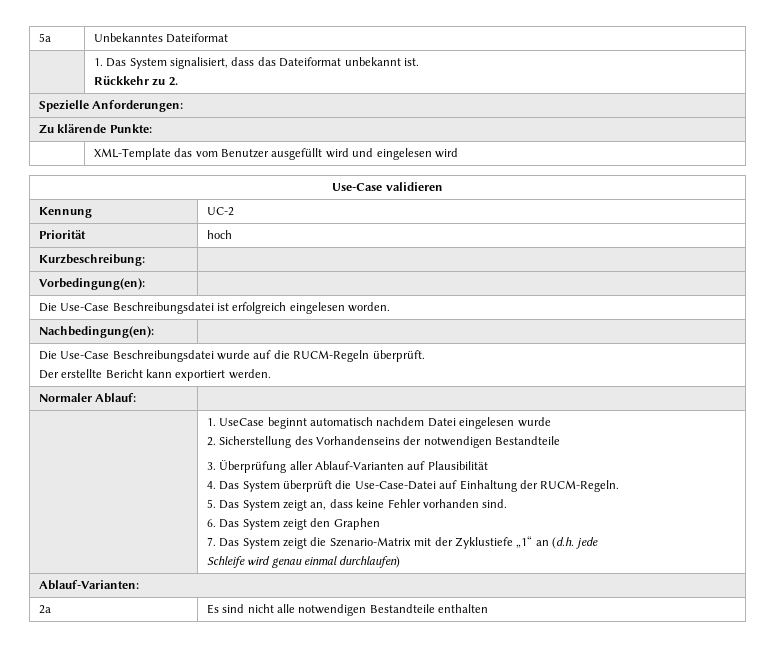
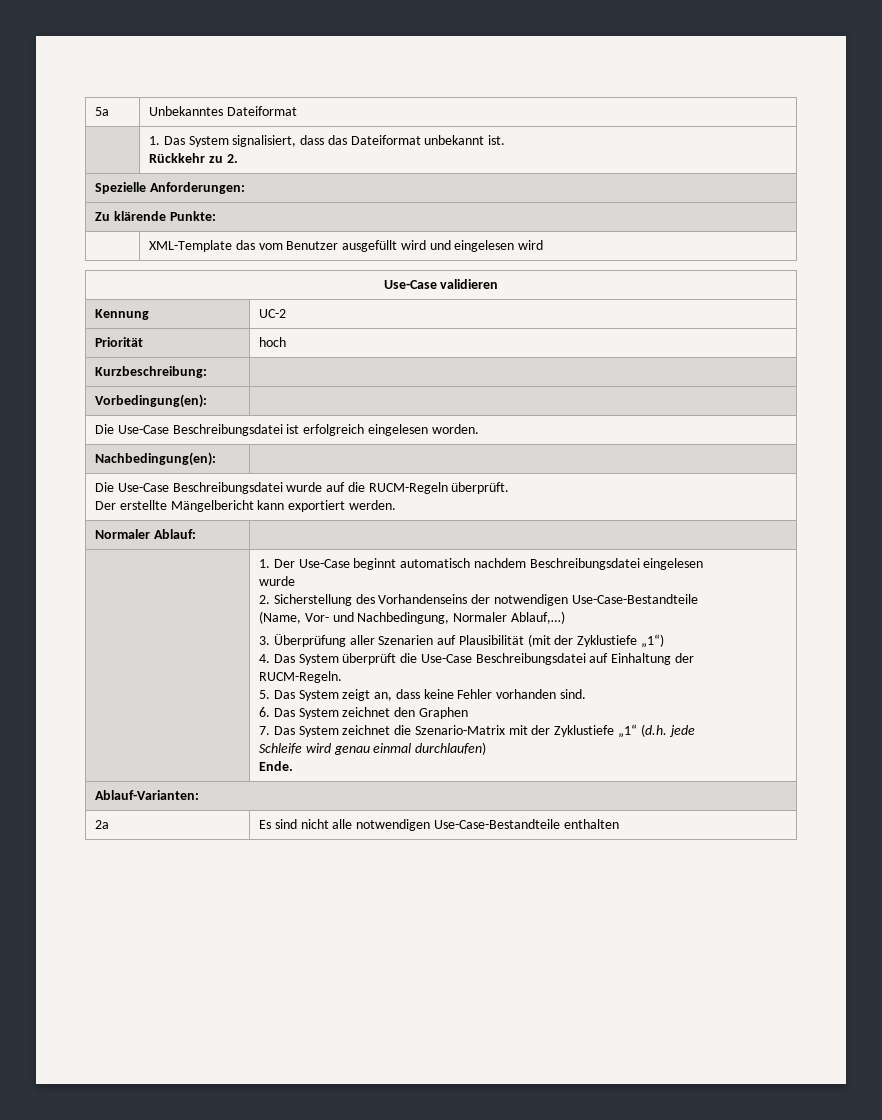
  Die Use-Case Beschreibungsdatei wurde auf die RUCM-Regeln überprüft.
- Der erstellte Bericht kann exportiert werden.
+ Der erstellte Mängelbericht kann exportiert werden.
- 1. UseCase beginnt automatisch nachdem Datei eingelesen wurde
+ 1. Der Use-Case beginnt automatisch nachdem Beschreibungsdatei eingelesen
+ wurde
- 2. Sicherstellung des Vorhandenseins der notwendigen Bestandteile
+ 2. Sicherstellung des Vorhandenseins der notwendigen Use-Case-Bestandteile
+ (Name, Vor- und Nachbedingung, Normaler Ablauf,…)
- 3. Überprüfung aller Ablauf-Varianten auf Plausibilität
+ 3. Überprüfung aller Szenarien auf Plausibilität (mit der Zyklustiefe „1“)
- 4. Das System überprüft die Use-Case-Datei auf Einhaltung der RUCM-Regeln.
+ 4. Das System überprüft die Use-Case Beschreibungsdatei auf Einhaltung der
+ RUCM-Regeln.
- 6. Das System zeigt den Graphen
+ 6. Das System zeichnet den Graphen
- 7. Das System zeigt die Szenario-Matrix mit der Zyklustiefe „1“ an (d.h. jede
+ 7. Das System zeichnet die Szenario-Matrix mit der Zyklustiefe „1“ (d.h. jede
+ Ende.
- 2a | Es sind nicht alle notwendigen Bestandteile enthalten
+ 2a | Es sind nicht alle notwendigen Use-Case-Bestandteile enthalten

